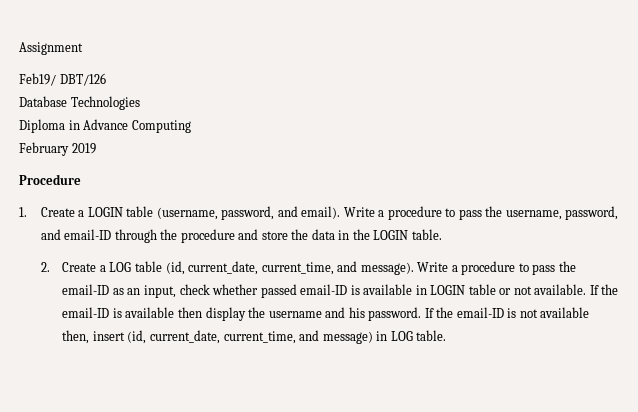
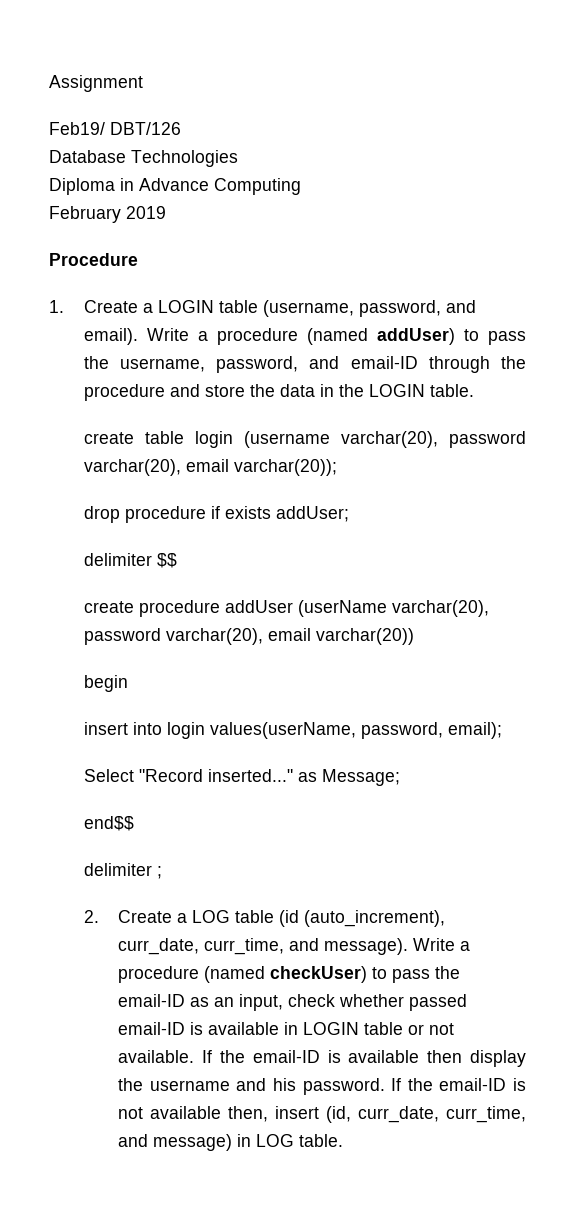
- Write a procedure to pass the username, password, and email-ID through the procedure and store the data in the LOGIN table.
+ Write a procedure (named addUser) to pass the username, password, and email-ID through the procedure and store the data in the LOGIN table.
+ create table login (username varchar(20), password varchar(20), email varchar(20));
+ drop procedure if exists addUser;
+ delimiter $$
+ create procedure addUser (userName varchar(20), password varchar(20), email varchar(20))
+ begin
+ insert into login values(userName, password, email);
+ Select "Record inserted..." as Message;
+ end$$
+ delimiter ;
- 2. Create a LOG table (id, current_date, current_time, and message).
+ 2. Create a LOG table (id (auto_increment), curr_date, curr_time, and message).
- Write a procedure to pass the email-ID as an input, check whether passed email-ID is available in LOGIN table or not available.
+ Write a procedure (named checkUser) to pass the email-ID as an input, check whether passed email-ID is available in LOGIN table or not available.
- If the email-ID is not available then, insert (id, current_date, current_time, and message) in LOG table.
+ If the email-ID is not available then, insert (id, curr_date, curr_time, and message) in LOG table.

